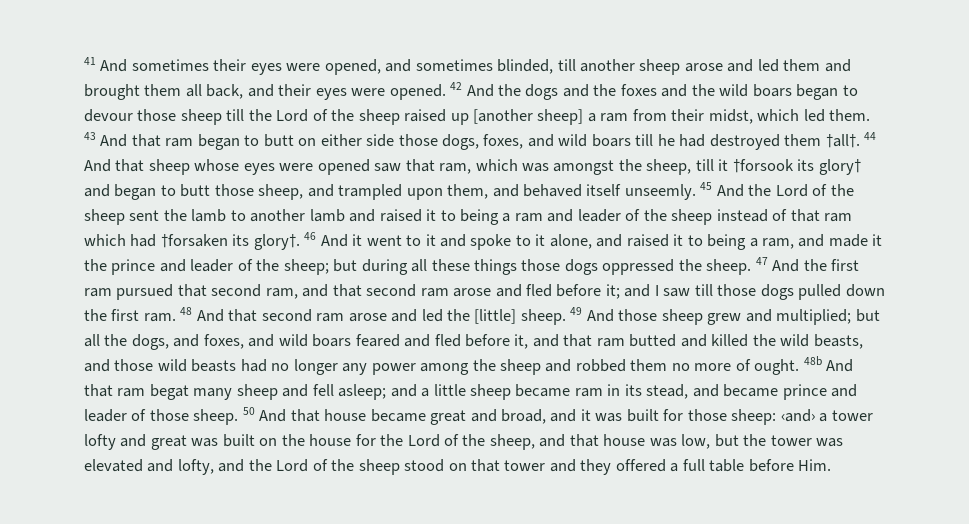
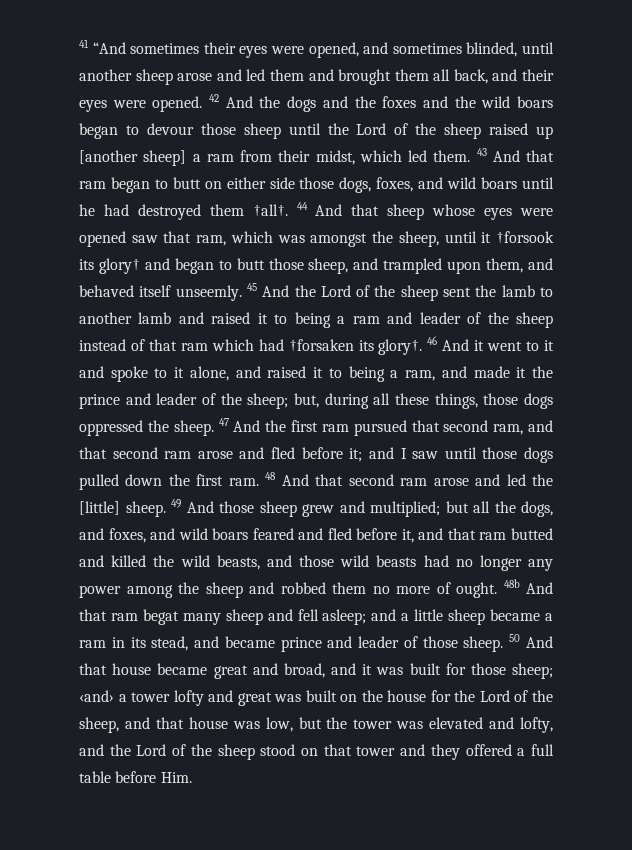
- 41 And sometimes their eyes were opened, and sometimes blinded, till another sheep arose and led them and brought them all back, and their eyes were opened.
+ 41 “And sometimes their eyes were opened, and sometimes blinded, until another sheep arose and led them and brought them all back, and their eyes were opened.
- 42 And the dogs and the foxes and the wild boars began to devour those sheep till the Lord of the sheep raised up [another sheep] a ram from their midst, which led them.
+ 42 And the dogs and the foxes and the wild boars began to devour those sheep until the Lord of the sheep raised up [another sheep] a ram from their midst, which led them.
- 43 And that ram began to butt on either side those dogs, foxes, and wild boars till he had destroyed them †all†.
+ 43 And that ram began to butt on either side those dogs, foxes, and wild boars until he had destroyed them †all†.
- 44 And that sheep whose eyes were opened saw that ram, which was amongst the sheep, till it †forsook its glory† and began to butt those sheep, and trampled upon them, and behaved itself unseemly.
+ 44 And that sheep whose eyes were opened saw that ram, which was amongst the sheep, until it †forsook its glory† and began to butt those sheep, and trampled upon them, and behaved itself unseemly.
- 46 And it went to it and spoke to it alone, and raised it to being a ram, and made it the prince and leader of the sheep; but during all these things those dogs oppressed the sheep.
+ 46 And it went to it and spoke to it alone, and raised it to being a ram, and made it the prince and leader of the sheep; but, during all these things, those dogs oppressed the sheep.
- 47 And the first ram pursued that second ram, and that second ram arose and fled before it; and I saw till those dogs pulled down the first ram.
+ 47 And the first ram pursued that second ram, and that second ram arose and fled before it; and I saw until those dogs pulled down the first ram.
- 48b And that ram begat many sheep and fell asleep; and a little sheep became ram in its stead, and became prince and leader of those sheep.
+ 48b And that ram begat many sheep and fell asleep; and a little sheep became a ram in its stead, and became prince and leader of those sheep.
- 50 And that house became great and broad, and it was built for those sheep:
+ 50 And that house became great and broad, and it was built for those sheep;

